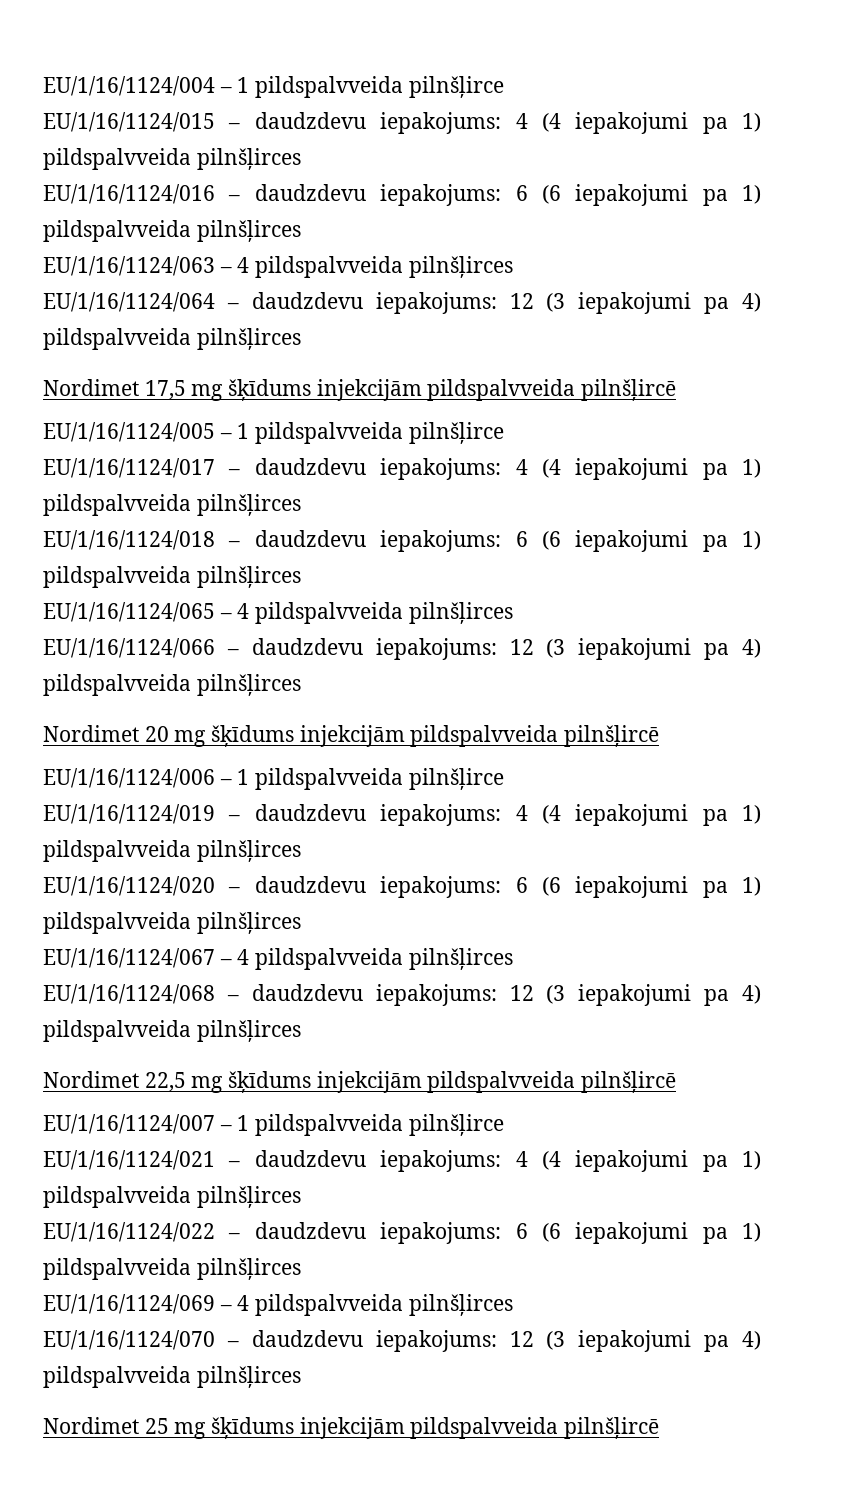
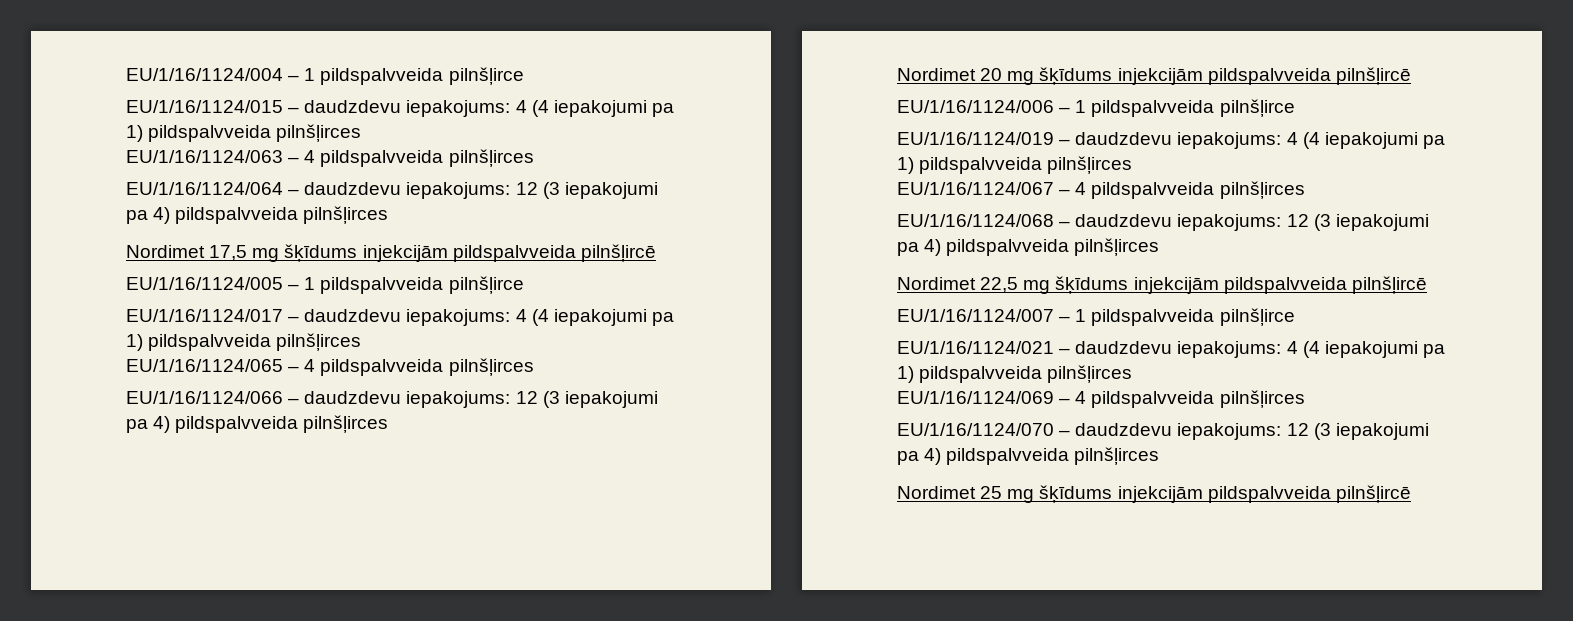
- EU/1/16/1124/016 – daudzdevu iepakojums: 6 (6 iepakojumi pa 1) pildspalvveida pilnšļirces
- EU/1/16/1124/018 – daudzdevu iepakojums: 6 (6 iepakojumi pa 1) pildspalvveida pilnšļirces
- EU/1/16/1124/020 – daudzdevu iepakojums: 6 (6 iepakojumi pa 1) pildspalvveida pilnšļirces
- EU/1/16/1124/022 – daudzdevu iepakojums: 6 (6 iepakojumi pa 1) pildspalvveida pilnšļirces

